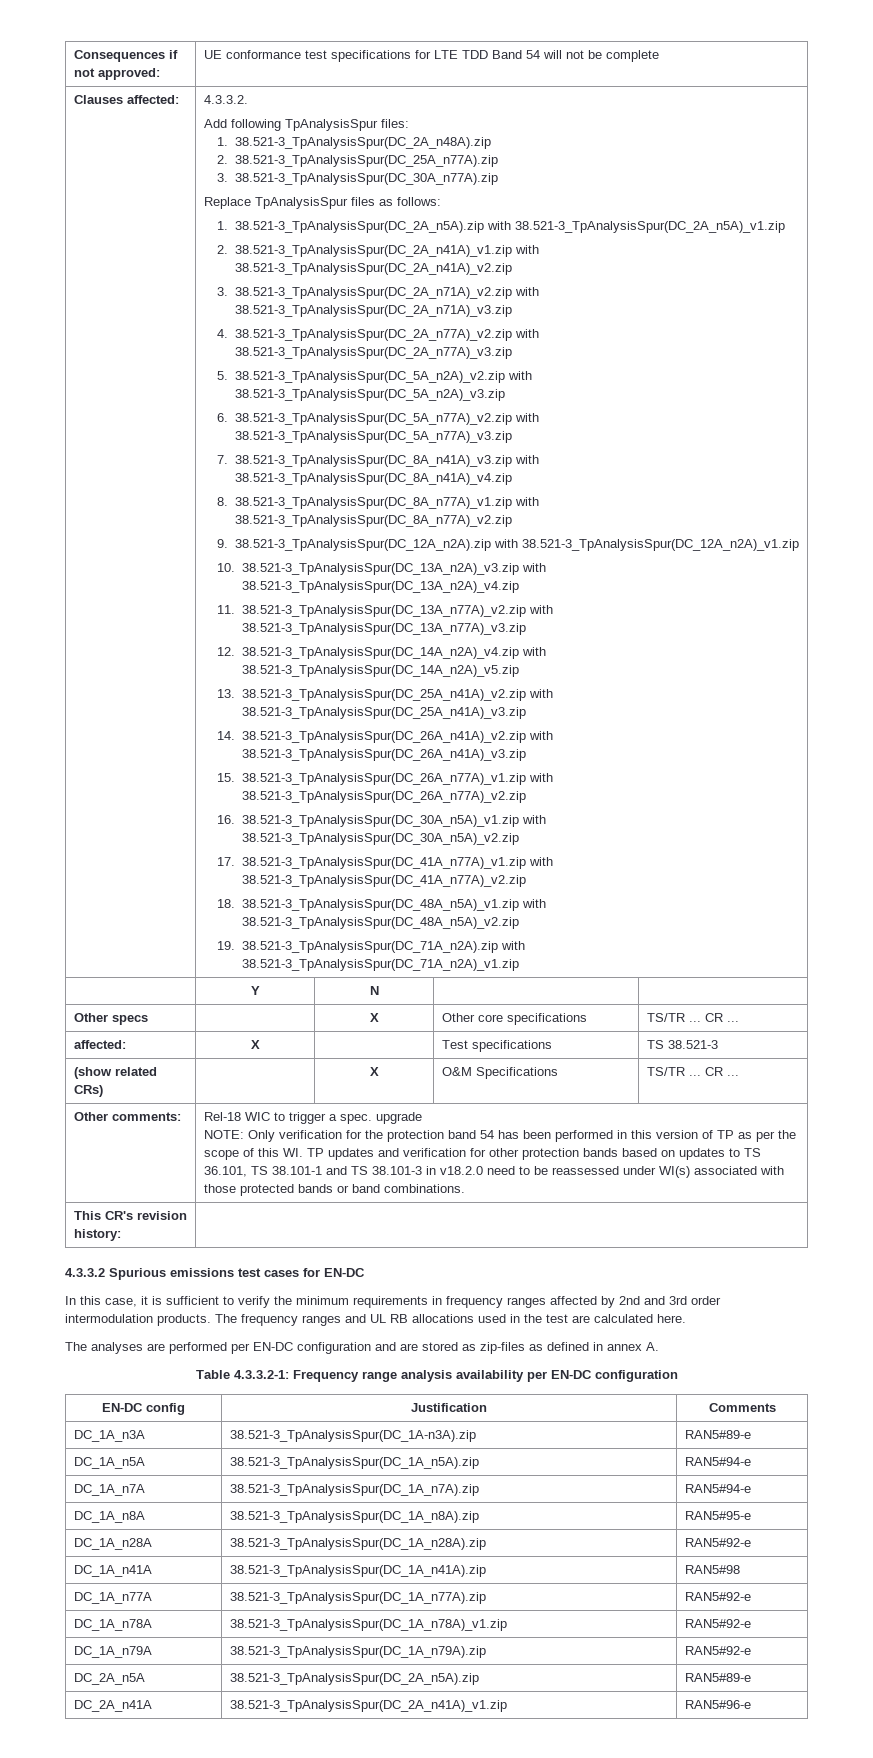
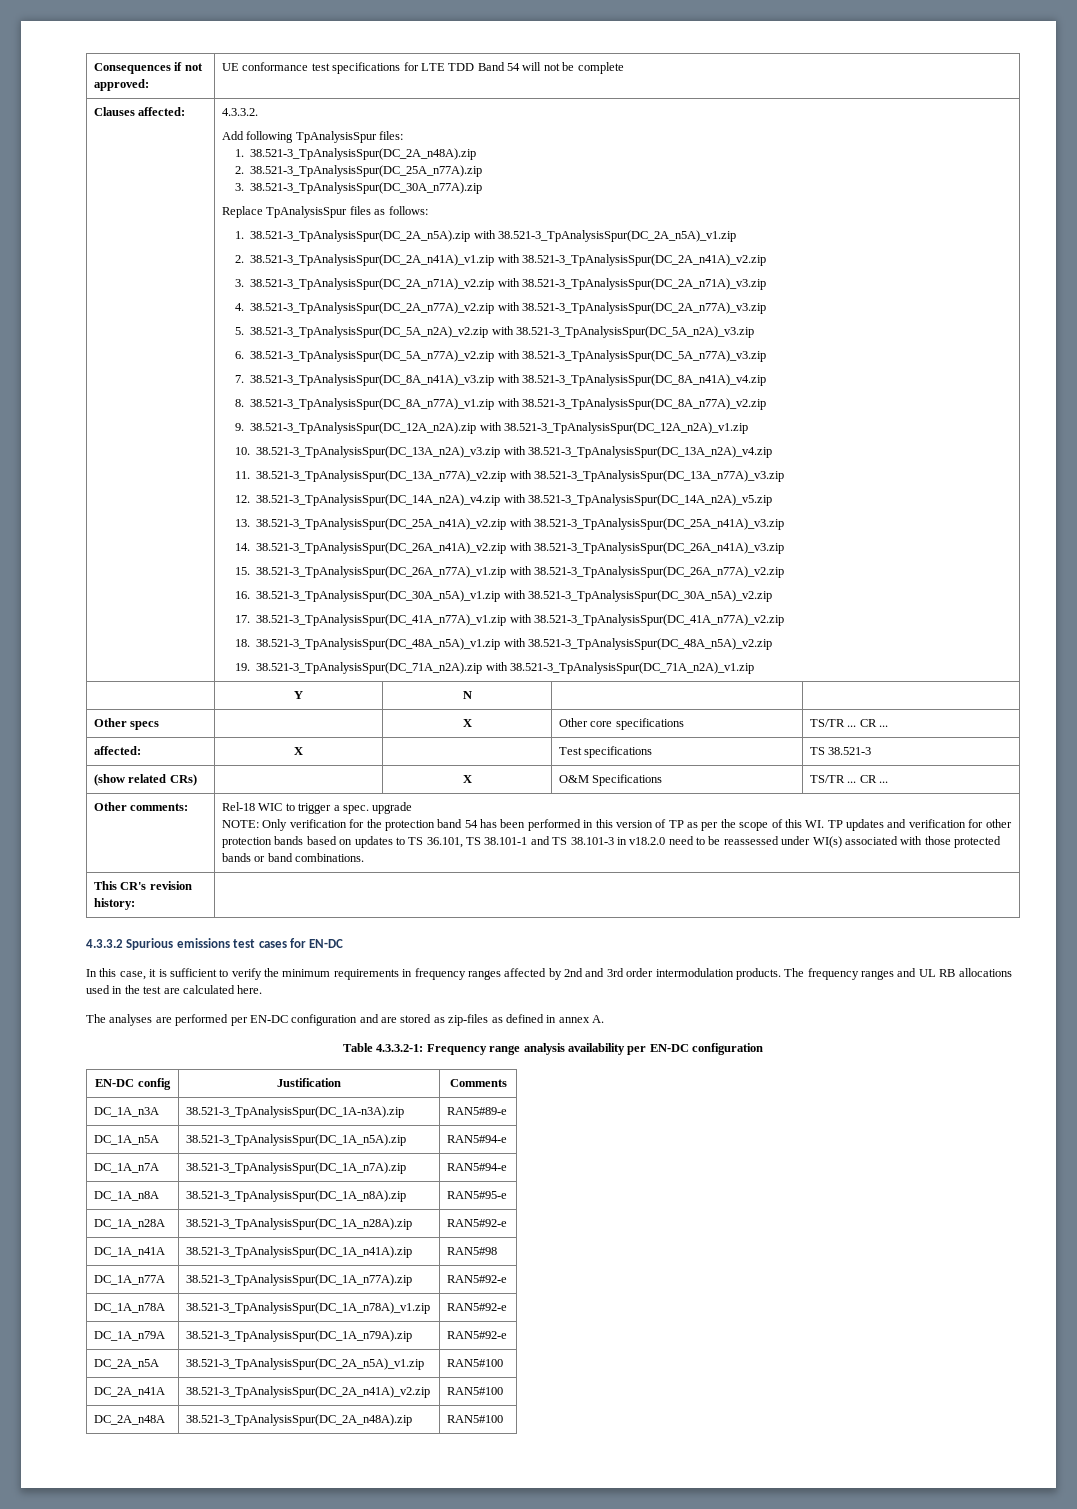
- DC_2A_n5A | 38.521-3_TpAnalysisSpur(DC_2A_n5A).zip | RAN5#89-e
+ DC_2A_n5A | 38.521-3_TpAnalysisSpur(DC_2A_n5A)_v1.zip | RAN5#100
- DC_2A_n41A | 38.521-3_TpAnalysisSpur(DC_2A_n41A)_v1.zip | RAN5#96-e
+ DC_2A_n41A | 38.521-3_TpAnalysisSpur(DC_2A_n41A)_v2.zip | RAN5#100
+ DC_2A_n48A | 38.521-3_TpAnalysisSpur(DC_2A_n48A).zip | RAN5#100

